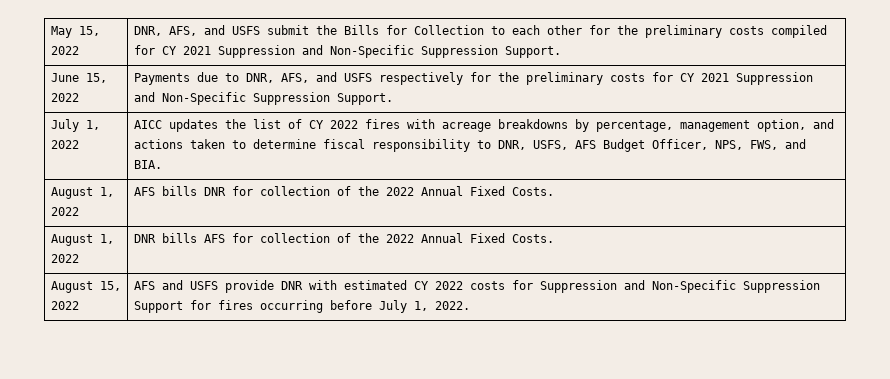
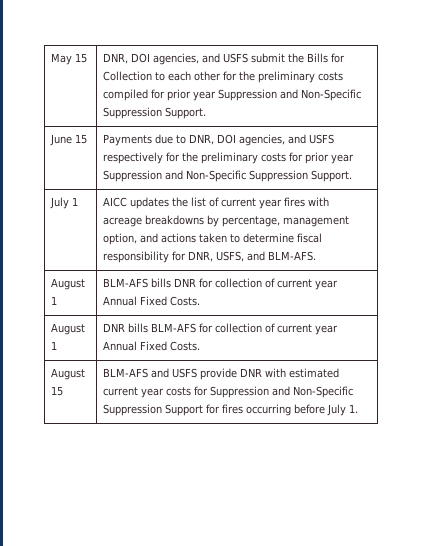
- May 15, 2022 | DNR, AFS, and USFS submit the Bills for Collection to each other for the preliminary costs compiled for CY 2021 Suppression and Non-Specific Suppression Support.
+ May 15 | DNR, DOI agencies, and USFS submit the Bills for Collection to each other for the preliminary costs compiled for prior year Suppression and Non-Specific Suppression Support.
- June 15, 2022 | Payments due to DNR, AFS, and USFS respectively for the preliminary costs for CY 2021 Suppression and Non-Specific Suppression Support.
+ June 15 | Payments due to DNR, DOI agencies, and USFS respectively for the preliminary costs for prior year Suppression and Non-Specific Suppression Support.
- July 1, 2022 | AICC updates the list of CY 2022 fires with acreage breakdowns by percentage, management option, and actions taken to determine fiscal responsibility to DNR, USFS, AFS Budget Officer, NPS, FWS, and BIA.
- August 1, 2022 | AFS bills DNR for collection of the 2022 Annual Fixed Costs.
- August 1, 2022 | DNR bills AFS for collection of the 2022 Annual Fixed Costs.
- August 15, 2022 | AFS and USFS provide DNR with estimated CY 2022 costs for Suppression and Non-Specific Suppression Support for fires occurring before July 1, 2022.
+ July 1 | AICC updates the list of current year fires with acreage breakdowns by percentage, management option, and actions taken to determine fiscal responsibility for DNR, USFS, and BLM-AFS.
+ August 1 | BLM-AFS bills DNR for collection of current year Annual Fixed Costs.
+ August 1 | DNR bills BLM-AFS for collection of current year Annual Fixed Costs.
+ August 15 | BLM-AFS and USFS provide DNR with estimated current year costs for Suppression and Non-Specific Suppression Support for fires occurring before July 1.

